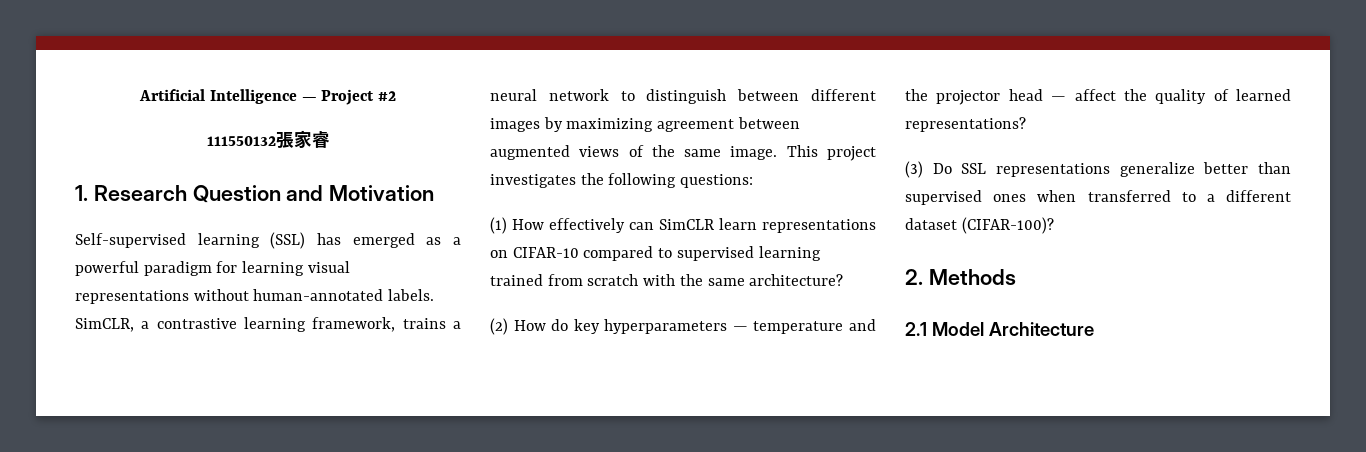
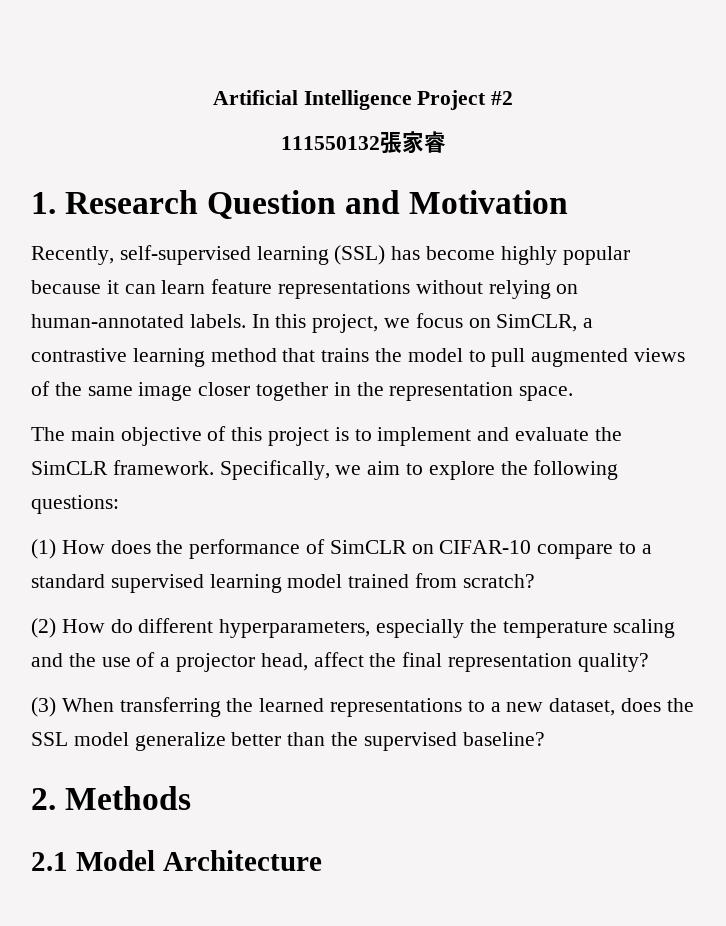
- Artificial Intelligence — Project #2
+ Artificial Intelligence Project #2
- Self-supervised learning (SSL) has emerged as a powerful paradigm for learning visual representations without human-annotated labels. SimCLR, a contrastive learning framework, trains a neural network to distinguish between different images by maximizing agreement between augmented views of the same image. This project investigates the following questions:
+ Recently, self-supervised learning (SSL) has become highly popular because it can learn feature representations without relying on human-annotated labels. In this project, we focus on SimCLR, a contrastive learning method that trains the model to pull augmented views of the same image closer together in the representation space.
+ The main objective of this project is to implement and evaluate the SimCLR framework. Specifically, we aim to explore the following questions:
- (1) How effectively can SimCLR learn representations on CIFAR-10 compared to supervised learning trained from scratch with the same architecture?
- (2) How do key hyperparameters — temperature and the projector head — affect the quality of learned representations?
- (3) Do SSL representations generalize better than supervised ones when transferred to a different dataset (CIFAR-100)?
+ (1) How does the performance of SimCLR on CIFAR-10 compare to a standard supervised learning model trained from scratch?
+ (2) How do different hyperparameters, especially the temperature scaling and the use of a projector head, affect the final representation quality?
+ (3) When transferring the learned representations to a new dataset, does the SSL model generalize better than the supervised baseline?

